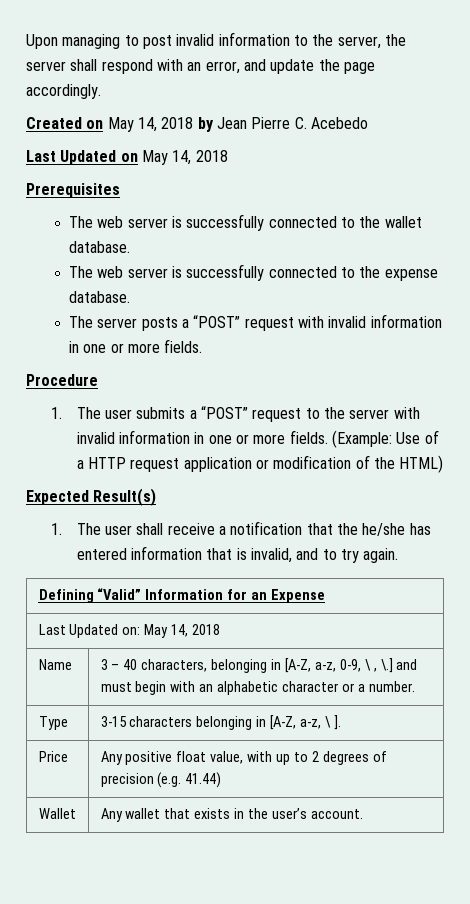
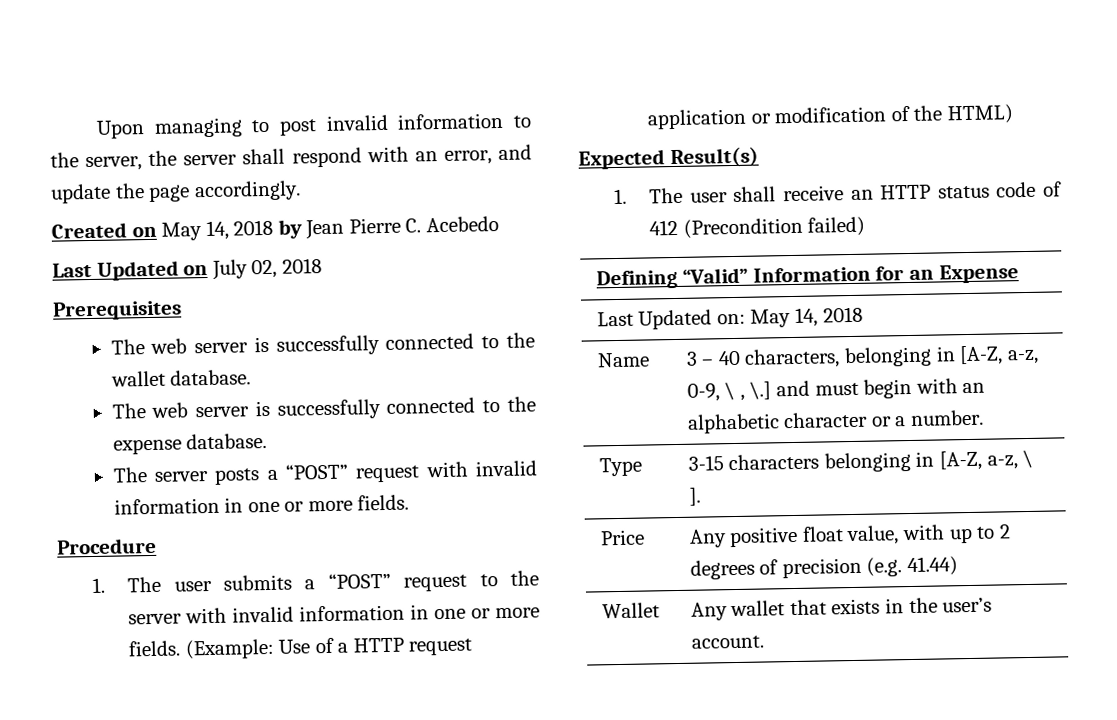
- Last Updated on May 14, 2018
+ Last Updated on July 02, 2018
- 1. The user shall receive a notification that the he/she has entered information that is invalid, and to try again.
+ 1. The user shall receive an HTTP status code of 412 (Precondition failed)

